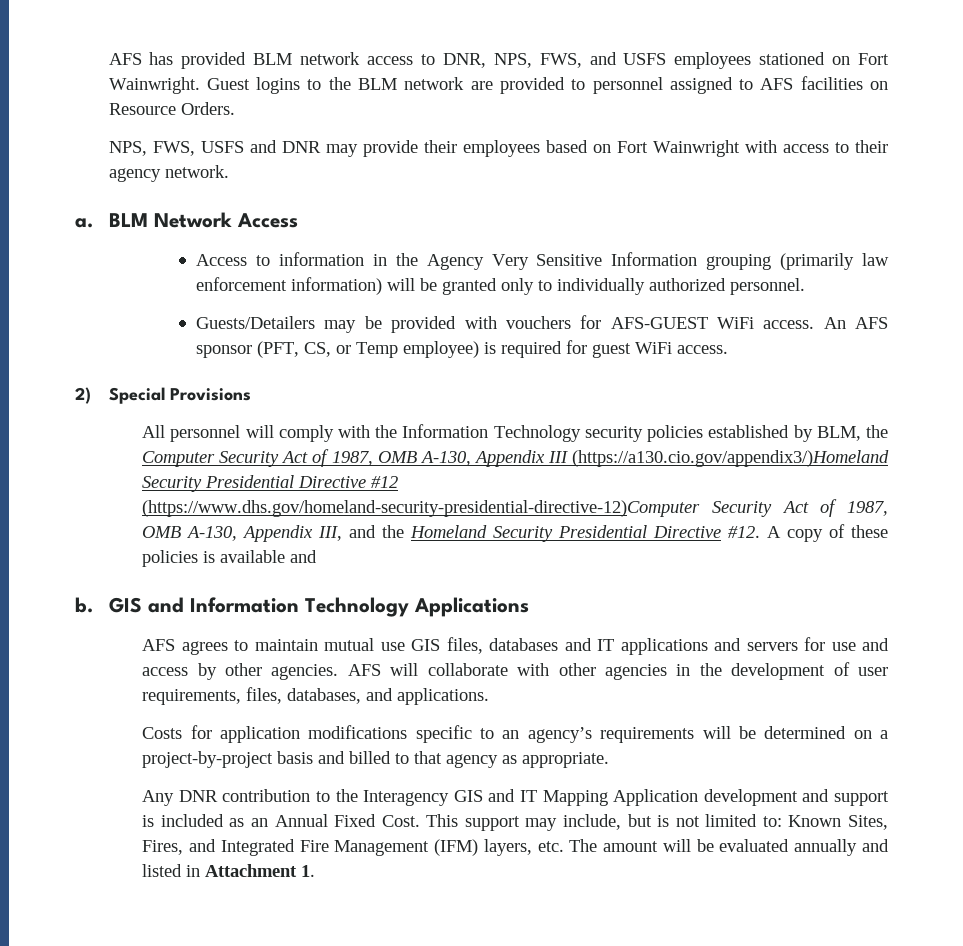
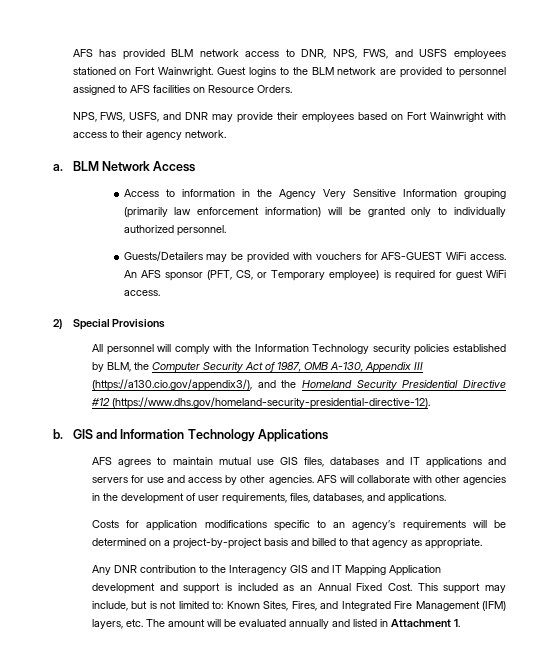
- NPS, FWS, USFS and DNR may provide their employees based on Fort Wainwright with access to their agency network.
+ NPS, FWS, USFS, and DNR may provide their employees based on Fort Wainwright with access to their agency network.
- An AFS sponsor (PFT, CS, or Temp employee) is required for guest WiFi access.
+ An AFS sponsor (PFT, CS, or Temporary employee) is required for guest WiFi access.
- All personnel will comply with the Information Technology security policies established by BLM, the Computer Security Act of 1987, OMB A-130, Appendix III (https://a130.cio.gov/appendix3/)Homeland Security Presidential Directive #12 (https://www.dhs.gov/homeland-security-presidential-directive-12)Computer Security Act of 1987, OMB A-130, Appendix III, and the Homeland Security Presidential Directive #12. A copy of these policies is available and
+ All personnel will comply with the Information Technology security policies established by BLM, the Computer Security Act of 1987, OMB A-130, Appendix III (https://a130.cio.gov/appendix3/), and the Homeland Security Presidential Directive #12 (https://www.dhs.gov/homeland-security-presidential-directive-12).

